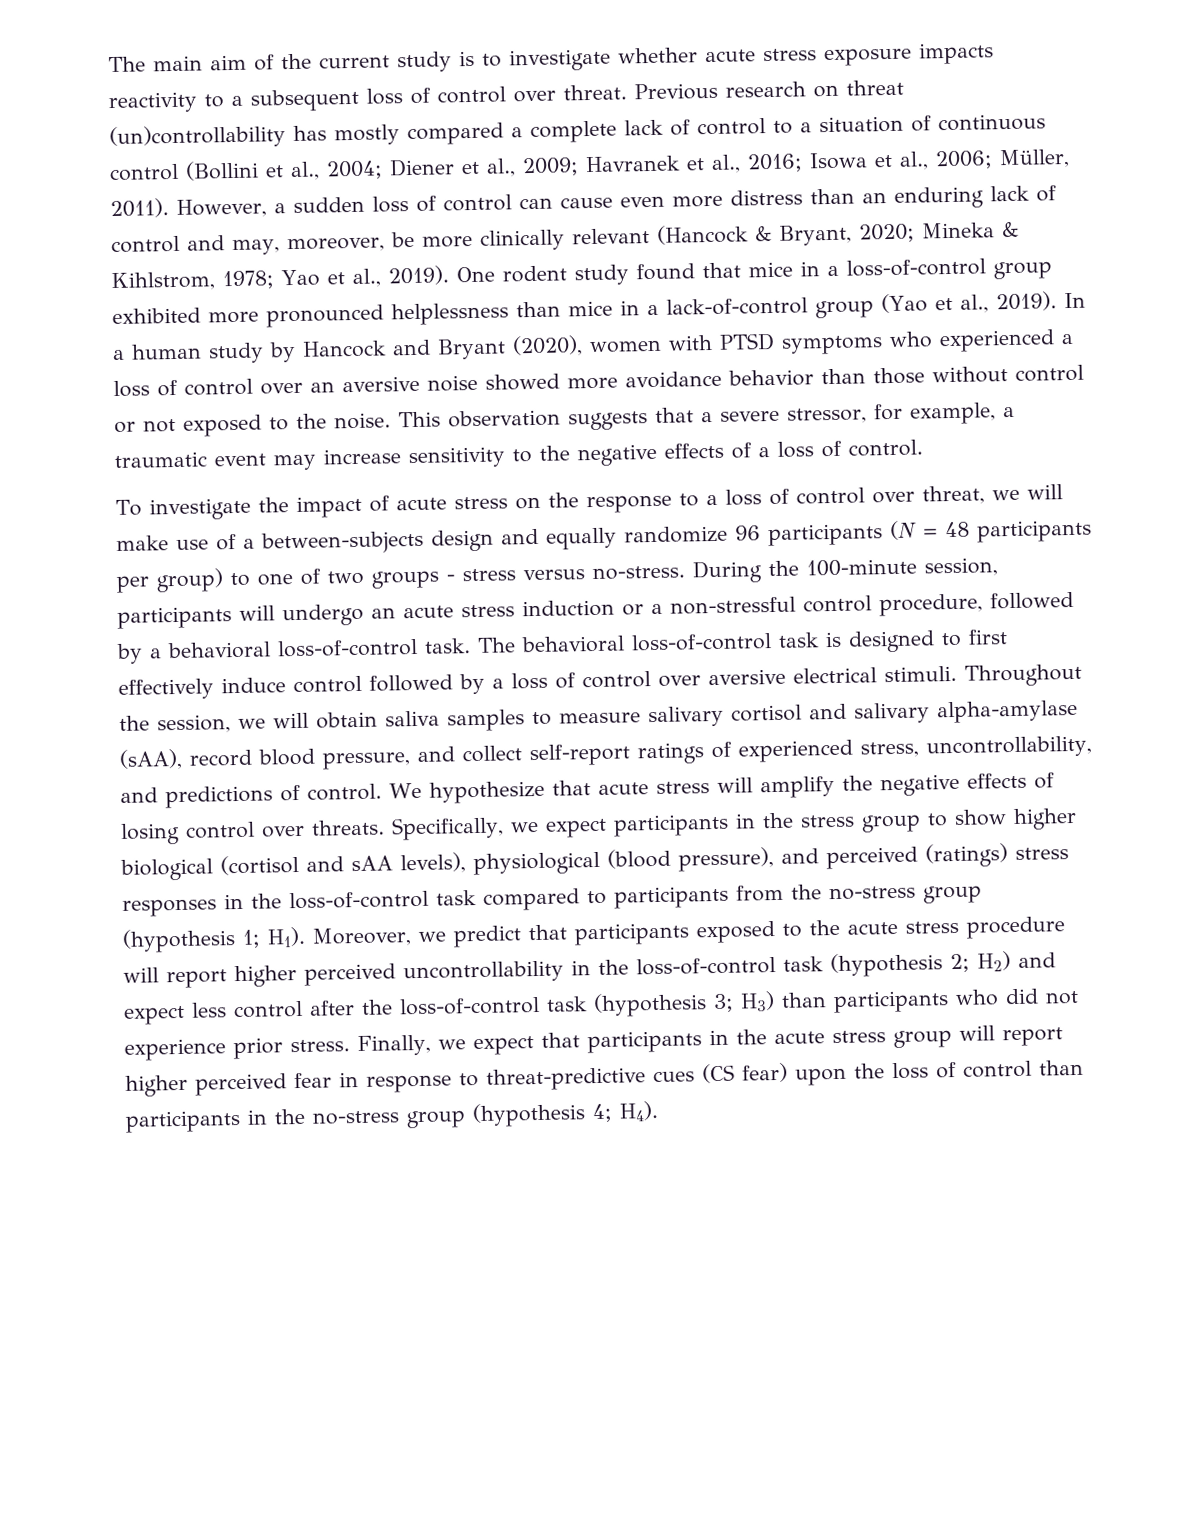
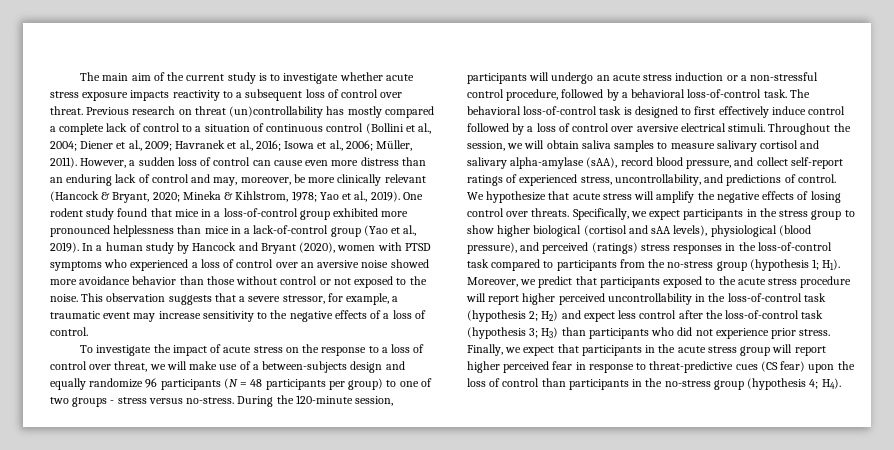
- During the 100-minute session, participants will undergo an acute stress induction or a non-stressful control procedure, followed by a behavioral loss-of-control task.
+ During the 120-minute session, participants will undergo an acute stress induction or a non-stressful control procedure, followed by a behavioral loss-of-control task.

